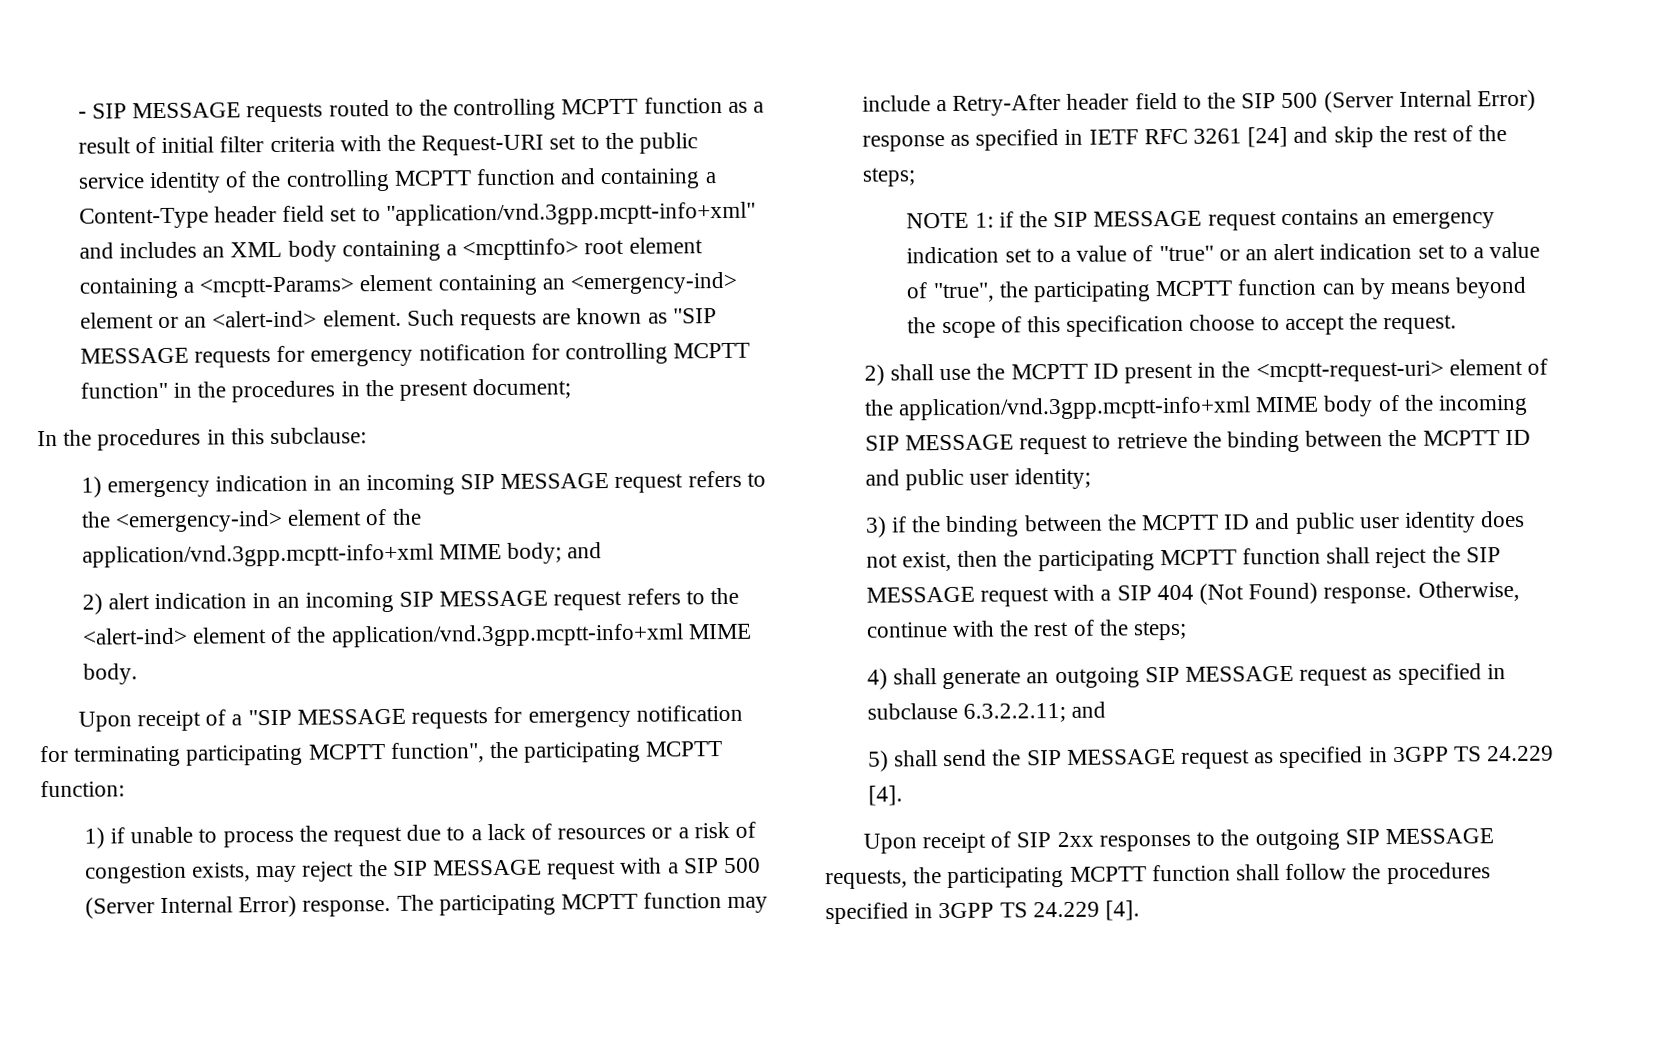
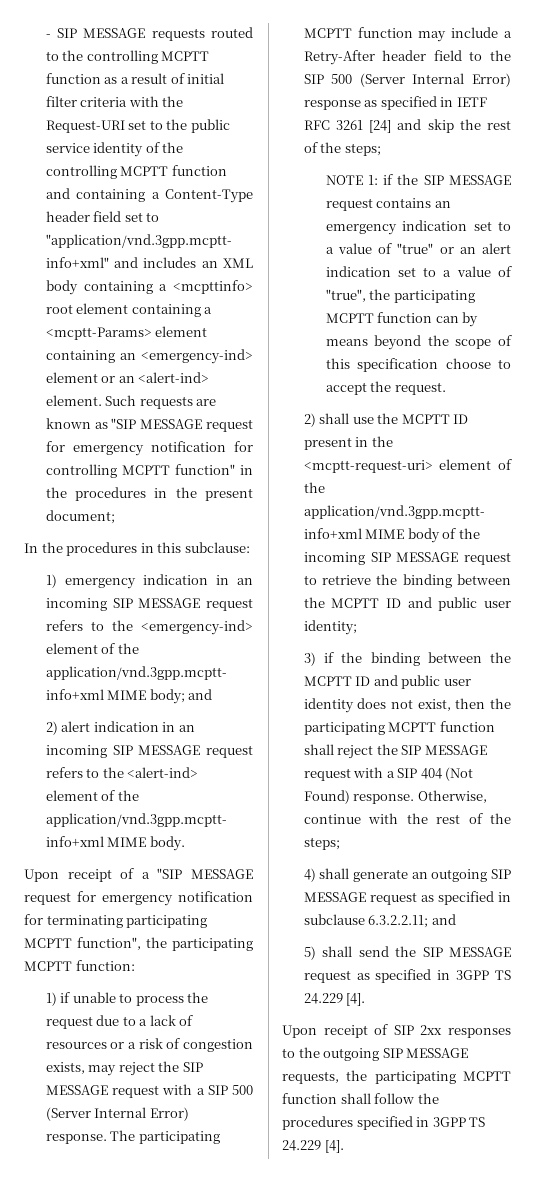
- Such requests are known as "SIP MESSAGE requests for emergency notification for controlling MCPTT function" in the procedures in the present document;
+ Such requests are known as "SIP MESSAGE request for emergency notification for controlling MCPTT function" in the procedures in the present document;
- Upon receipt of a "SIP MESSAGE requests for emergency notification for terminating participating MCPTT function", the participating MCPTT function:
+ Upon receipt of a "SIP MESSAGE request for emergency notification for terminating participating MCPTT function", the participating MCPTT function:

